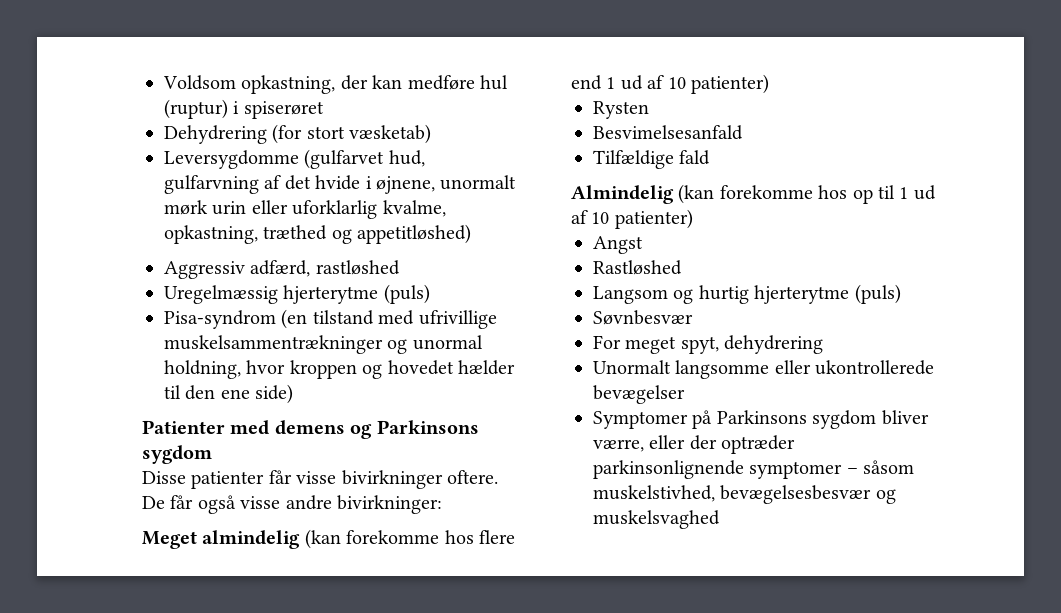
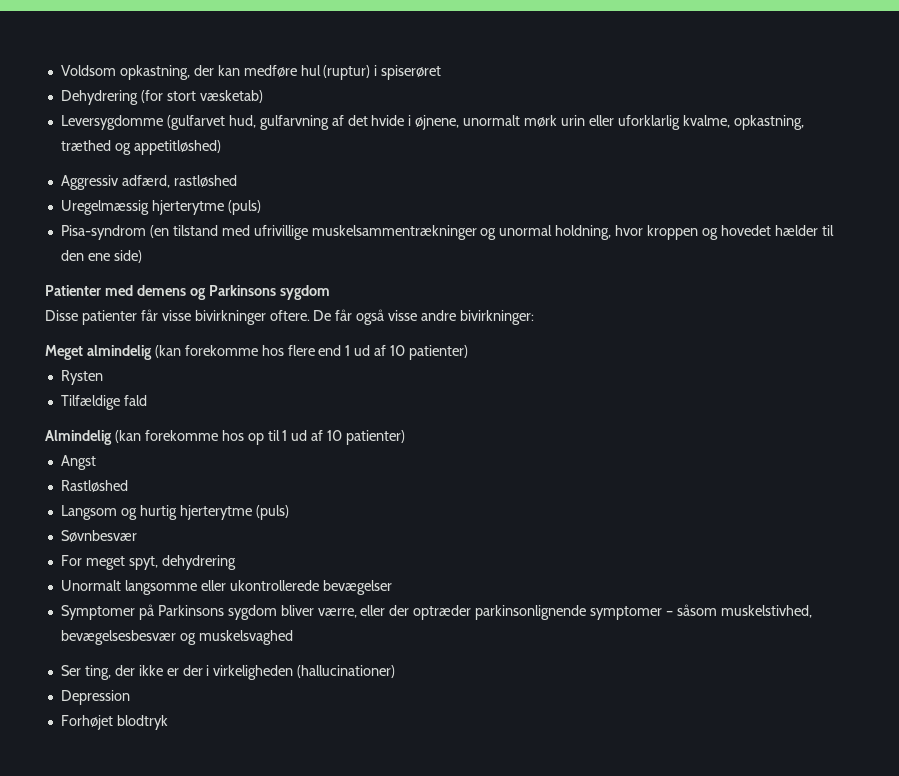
- Besvimelsesanfald
+ Ser ting, der ikke er der i virkeligheden (hallucinationer)
+ Depression
+ Forhøjet blodtryk

